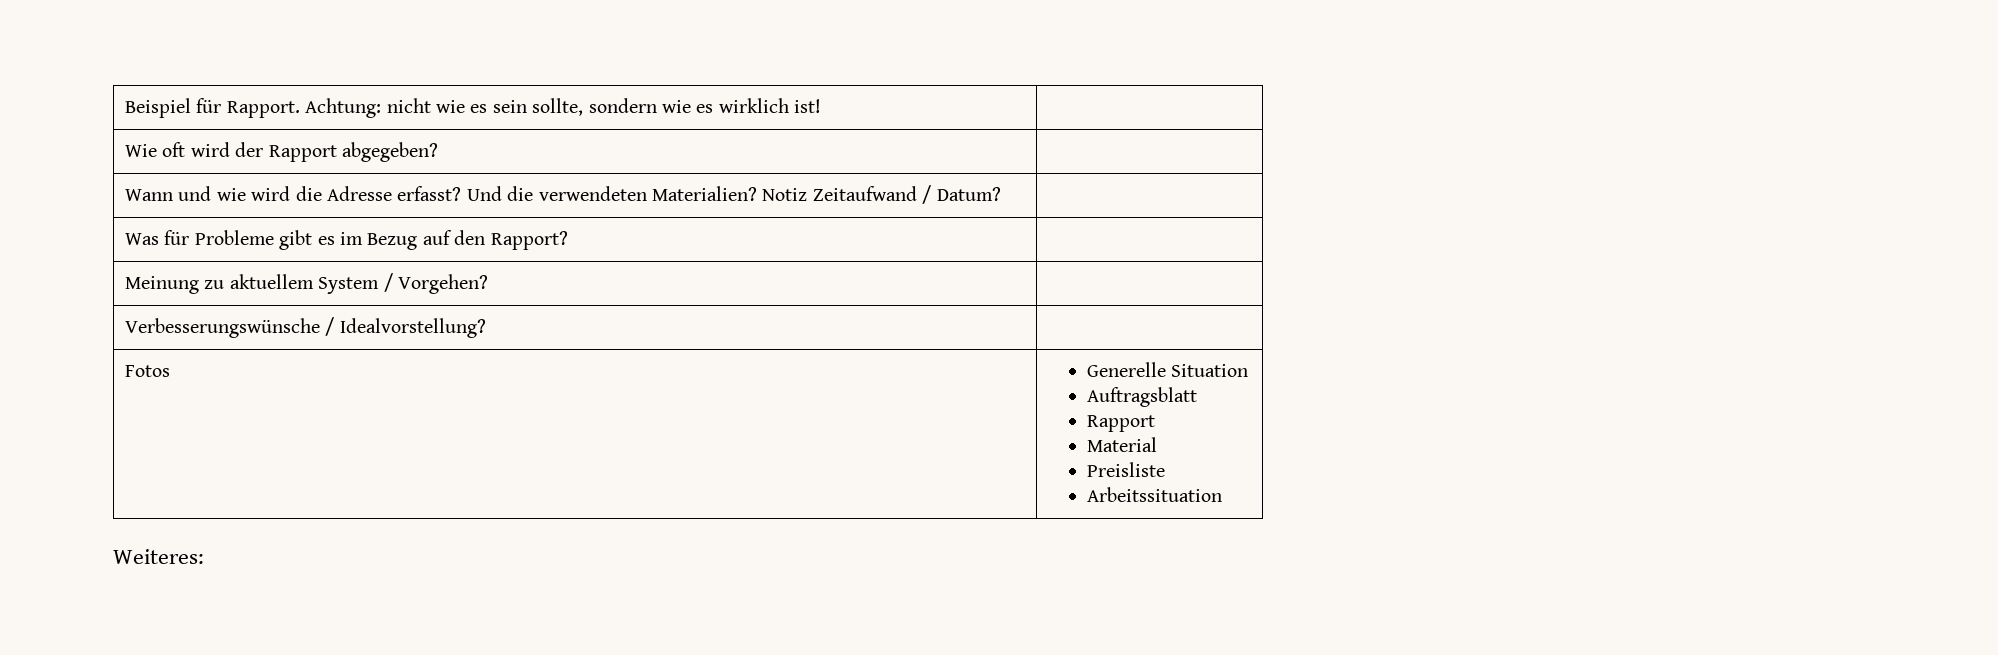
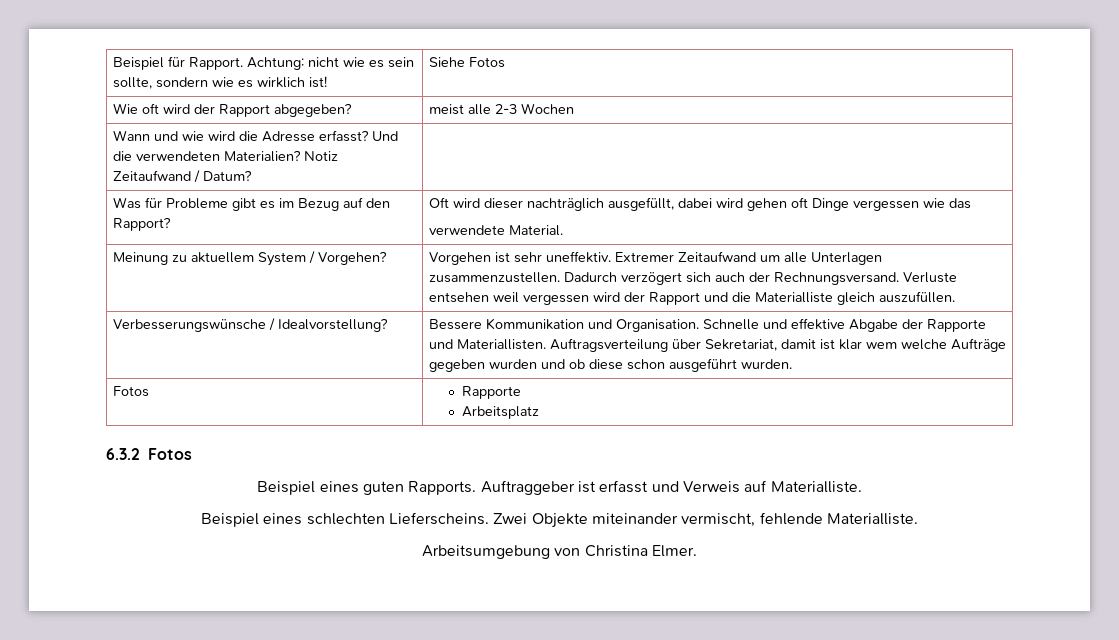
- Beispiel für Rapport. Achtung: nicht wie es sein sollte, sondern wie es wirklich ist! |
+ Beispiel für Rapport. Achtung: nicht wie es sein sollte, sondern wie es wirklich ist! | Siehe Fotos
- Wie oft wird der Rapport abgegeben? |
+ Wie oft wird der Rapport abgegeben? | meist alle 2-3 Wochen
- Was für Probleme gibt es im Bezug auf den Rapport? |
+ Was für Probleme gibt es im Bezug auf den Rapport? | Oft wird dieser nachträglich ausgefüllt, dabei wird gehen oft Dinge vergessen wie das
+ verwendete Material.
- Meinung zu aktuellem System / Vorgehen? |
- Verbesserungswünsche / Idealvorstellung? |
- Fotos | Generelle Situation
- Auftragsblatt
- Rapport
- Material
- Preisliste
- Arbeitssituation
- Weiteres:
+ Meinung zu aktuellem System / Vorgehen? | Vorgehen ist sehr uneffektiv. Extremer Zeitaufwand um alle Unterlagen zusammenzustellen. Dadurch verzögert sich auch der Rechnungsversand. Verluste entsehen weil vergessen wird der Rapport und die Materialliste gleich auszufüllen.
+ Verbesserungswünsche / Idealvorstellung? | Bessere Kommunikation und Organisation. Schnelle und effektive Abgabe der Rapporte und Materiallisten. Auftragsverteilung über Sekretariat, damit ist klar wem welche Aufträge gegeben wurden und ob diese schon ausgeführt wurden.
+ Fotos | Rapporte
+ Arbeitsplatz
+ 6.3.2 Fotos
+ Beispiel eines guten Rapports. Auftraggeber ist erfasst und Verweis auf Materialliste.
+ Beispiel eines schlechten Lieferscheins. Zwei Objekte miteinander vermischt, fehlende Materialliste.
+ Arbeitsumgebung von Christina Elmer.

